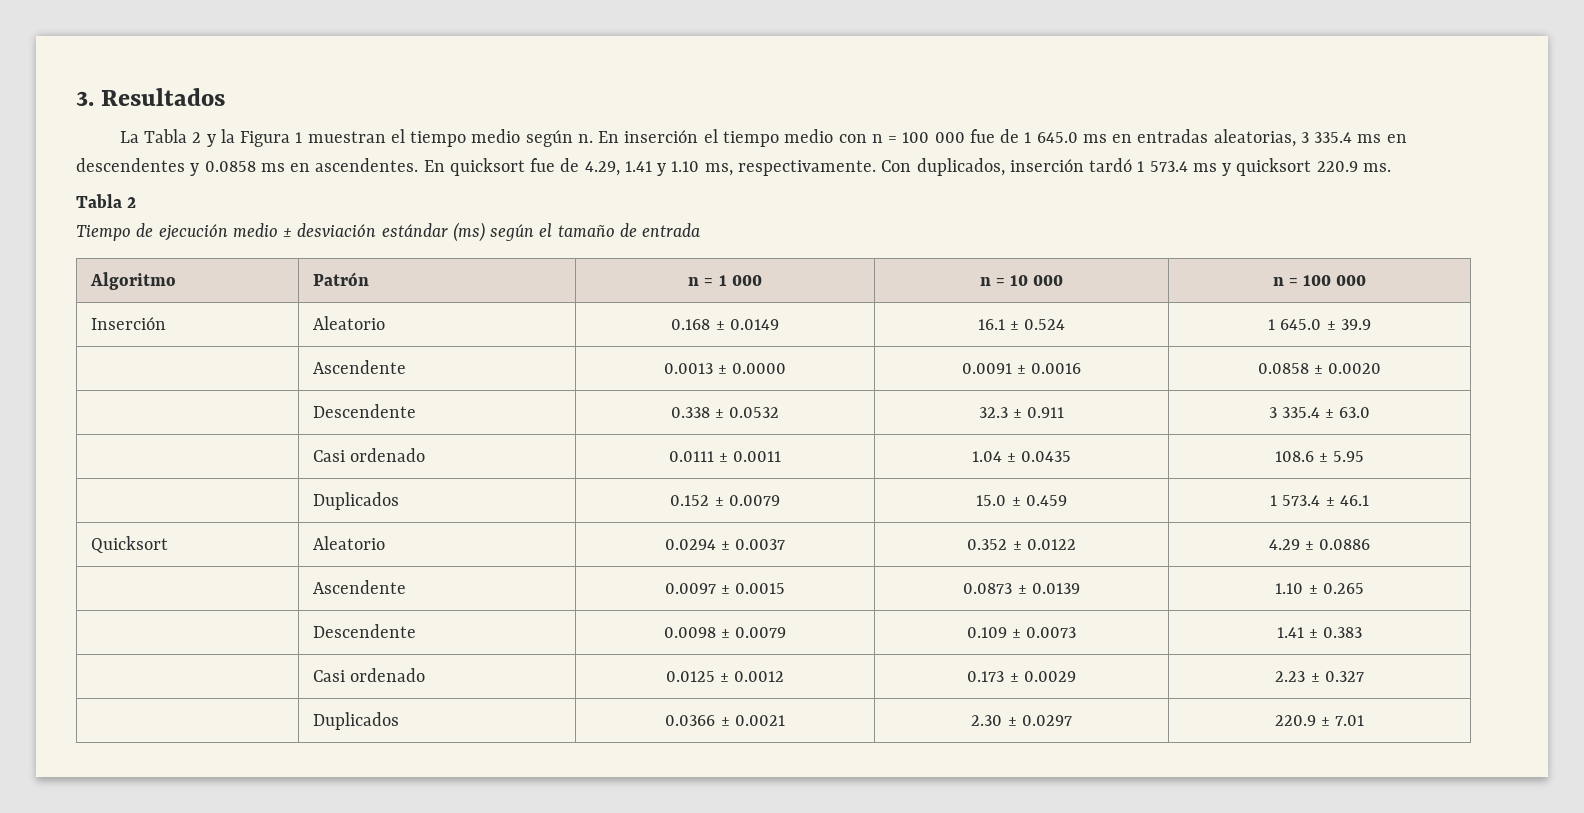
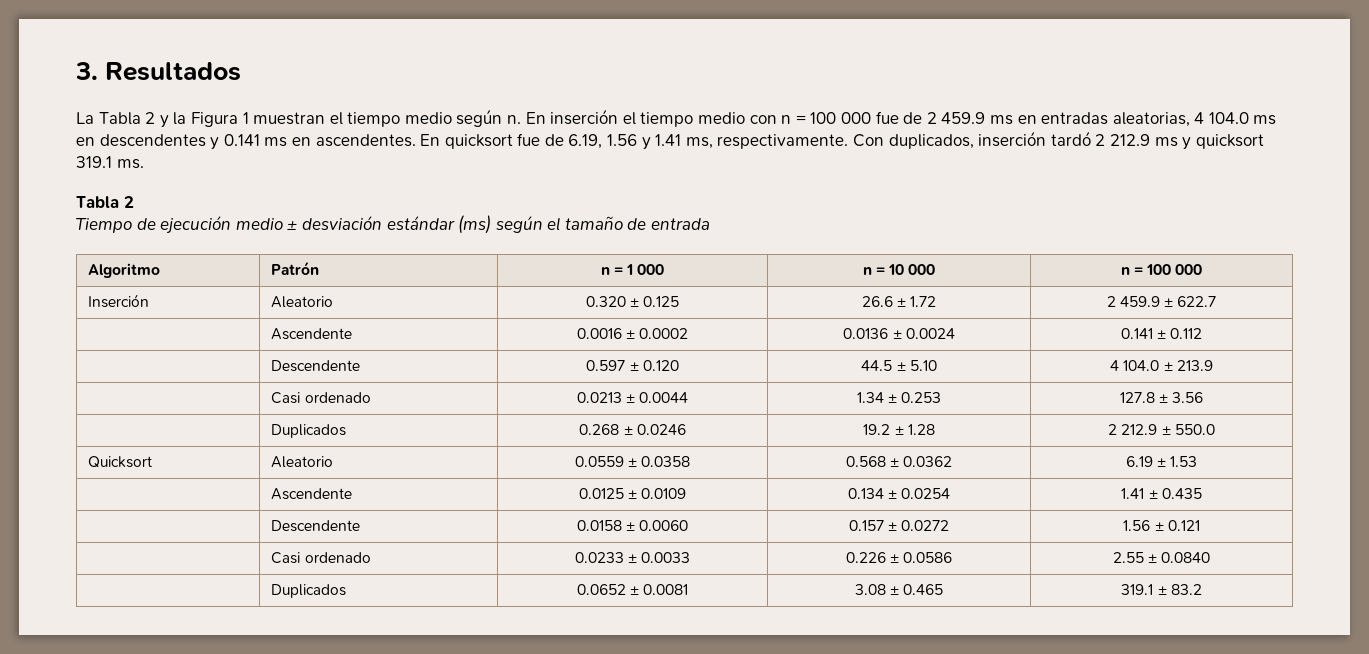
- En inserción el tiempo medio con n = 100 000 fue de 1 645.0 ms en entradas aleatorias, 3 335.4 ms en descendentes y 0.0858 ms en ascendentes.
+ En inserción el tiempo medio con n = 100 000 fue de 2 459.9 ms en entradas aleatorias, 4 104.0 ms en descendentes y 0.141 ms en ascendentes.
- En quicksort fue de 4.29, 1.41 y 1.10 ms, respectivamente.
+ En quicksort fue de 6.19, 1.56 y 1.41 ms, respectivamente.
- Con duplicados, inserción tardó 1 573.4 ms y quicksort 220.9 ms.
+ Con duplicados, inserción tardó 2 212.9 ms y quicksort 319.1 ms.
- Inserción | Aleatorio | 0.168 ± 0.0149 | 16.1 ± 0.524 | 1 645.0 ± 39.9
- | Ascendente | 0.0013 ± 0.0000 | 0.0091 ± 0.0016 | 0.0858 ± 0.0020
- | Descendente | 0.338 ± 0.0532 | 32.3 ± 0.911 | 3 335.4 ± 63.0
- | Casi ordenado | 0.0111 ± 0.0011 | 1.04 ± 0.0435 | 108.6 ± 5.95
- | Duplicados | 0.152 ± 0.0079 | 15.0 ± 0.459 | 1 573.4 ± 46.1
- Quicksort | Aleatorio | 0.0294 ± 0.0037 | 0.352 ± 0.0122 | 4.29 ± 0.0886
- | Ascendente | 0.0097 ± 0.0015 | 0.0873 ± 0.0139 | 1.10 ± 0.265
- | Descendente | 0.0098 ± 0.0079 | 0.109 ± 0.0073 | 1.41 ± 0.383
- | Casi ordenado | 0.0125 ± 0.0012 | 0.173 ± 0.0029 | 2.23 ± 0.327
- | Duplicados | 0.0366 ± 0.0021 | 2.30 ± 0.0297 | 220.9 ± 7.01
+ Inserción | Aleatorio | 0.320 ± 0.125 | 26.6 ± 1.72 | 2 459.9 ± 622.7
+ | Ascendente | 0.0016 ± 0.0002 | 0.0136 ± 0.0024 | 0.141 ± 0.112
+ | Descendente | 0.597 ± 0.120 | 44.5 ± 5.10 | 4 104.0 ± 213.9
+ | Casi ordenado | 0.0213 ± 0.0044 | 1.34 ± 0.253 | 127.8 ± 3.56
+ | Duplicados | 0.268 ± 0.0246 | 19.2 ± 1.28 | 2 212.9 ± 550.0
+ Quicksort | Aleatorio | 0.0559 ± 0.0358 | 0.568 ± 0.0362 | 6.19 ± 1.53
+ | Ascendente | 0.0125 ± 0.0109 | 0.134 ± 0.0254 | 1.41 ± 0.435
+ | Descendente | 0.0158 ± 0.0060 | 0.157 ± 0.0272 | 1.56 ± 0.121
+ | Casi ordenado | 0.0233 ± 0.0033 | 0.226 ± 0.0586 | 2.55 ± 0.0840
+ | Duplicados | 0.0652 ± 0.0081 | 3.08 ± 0.465 | 319.1 ± 83.2

